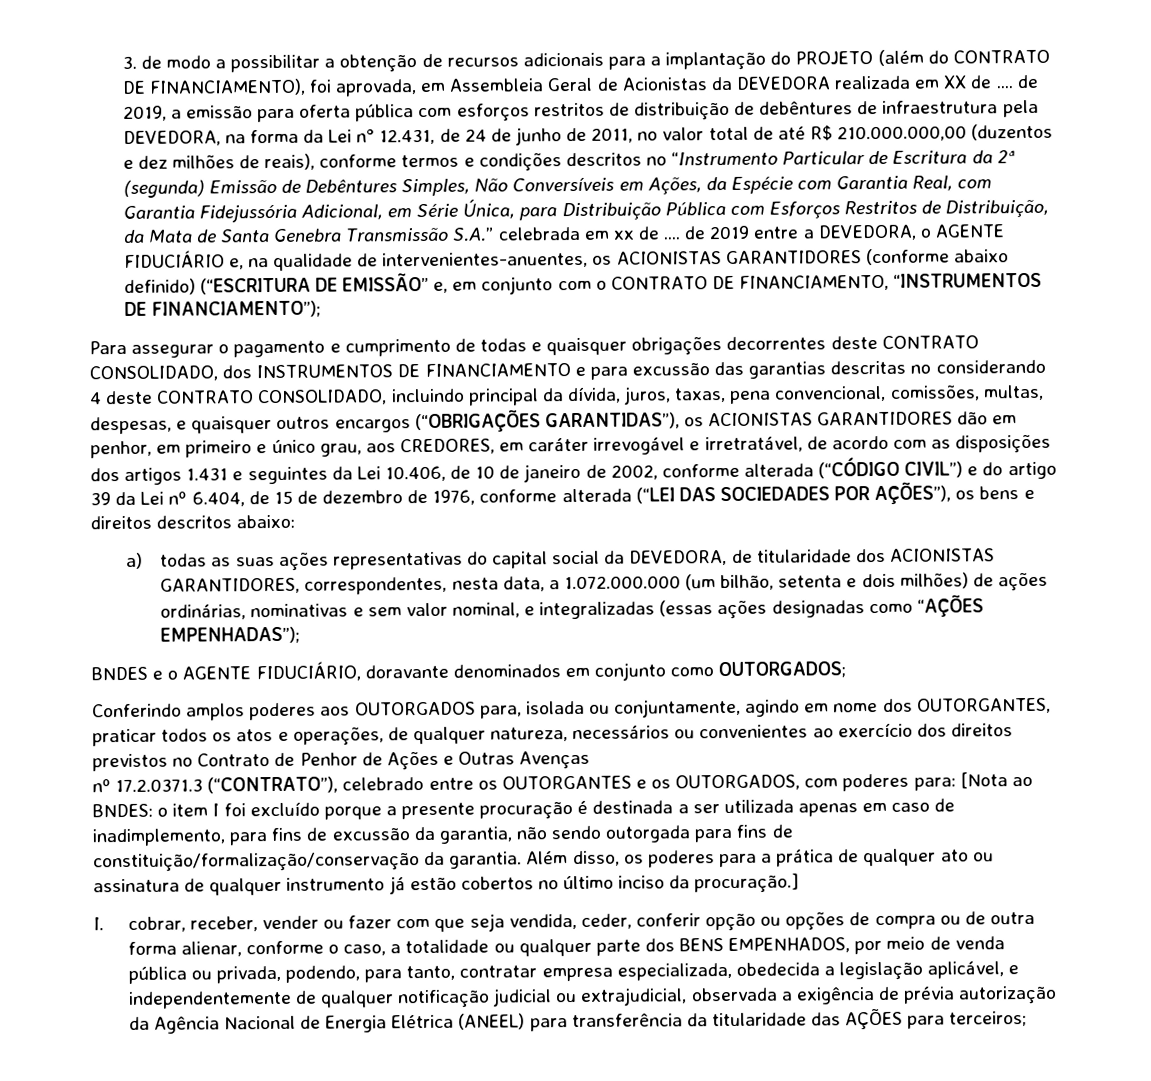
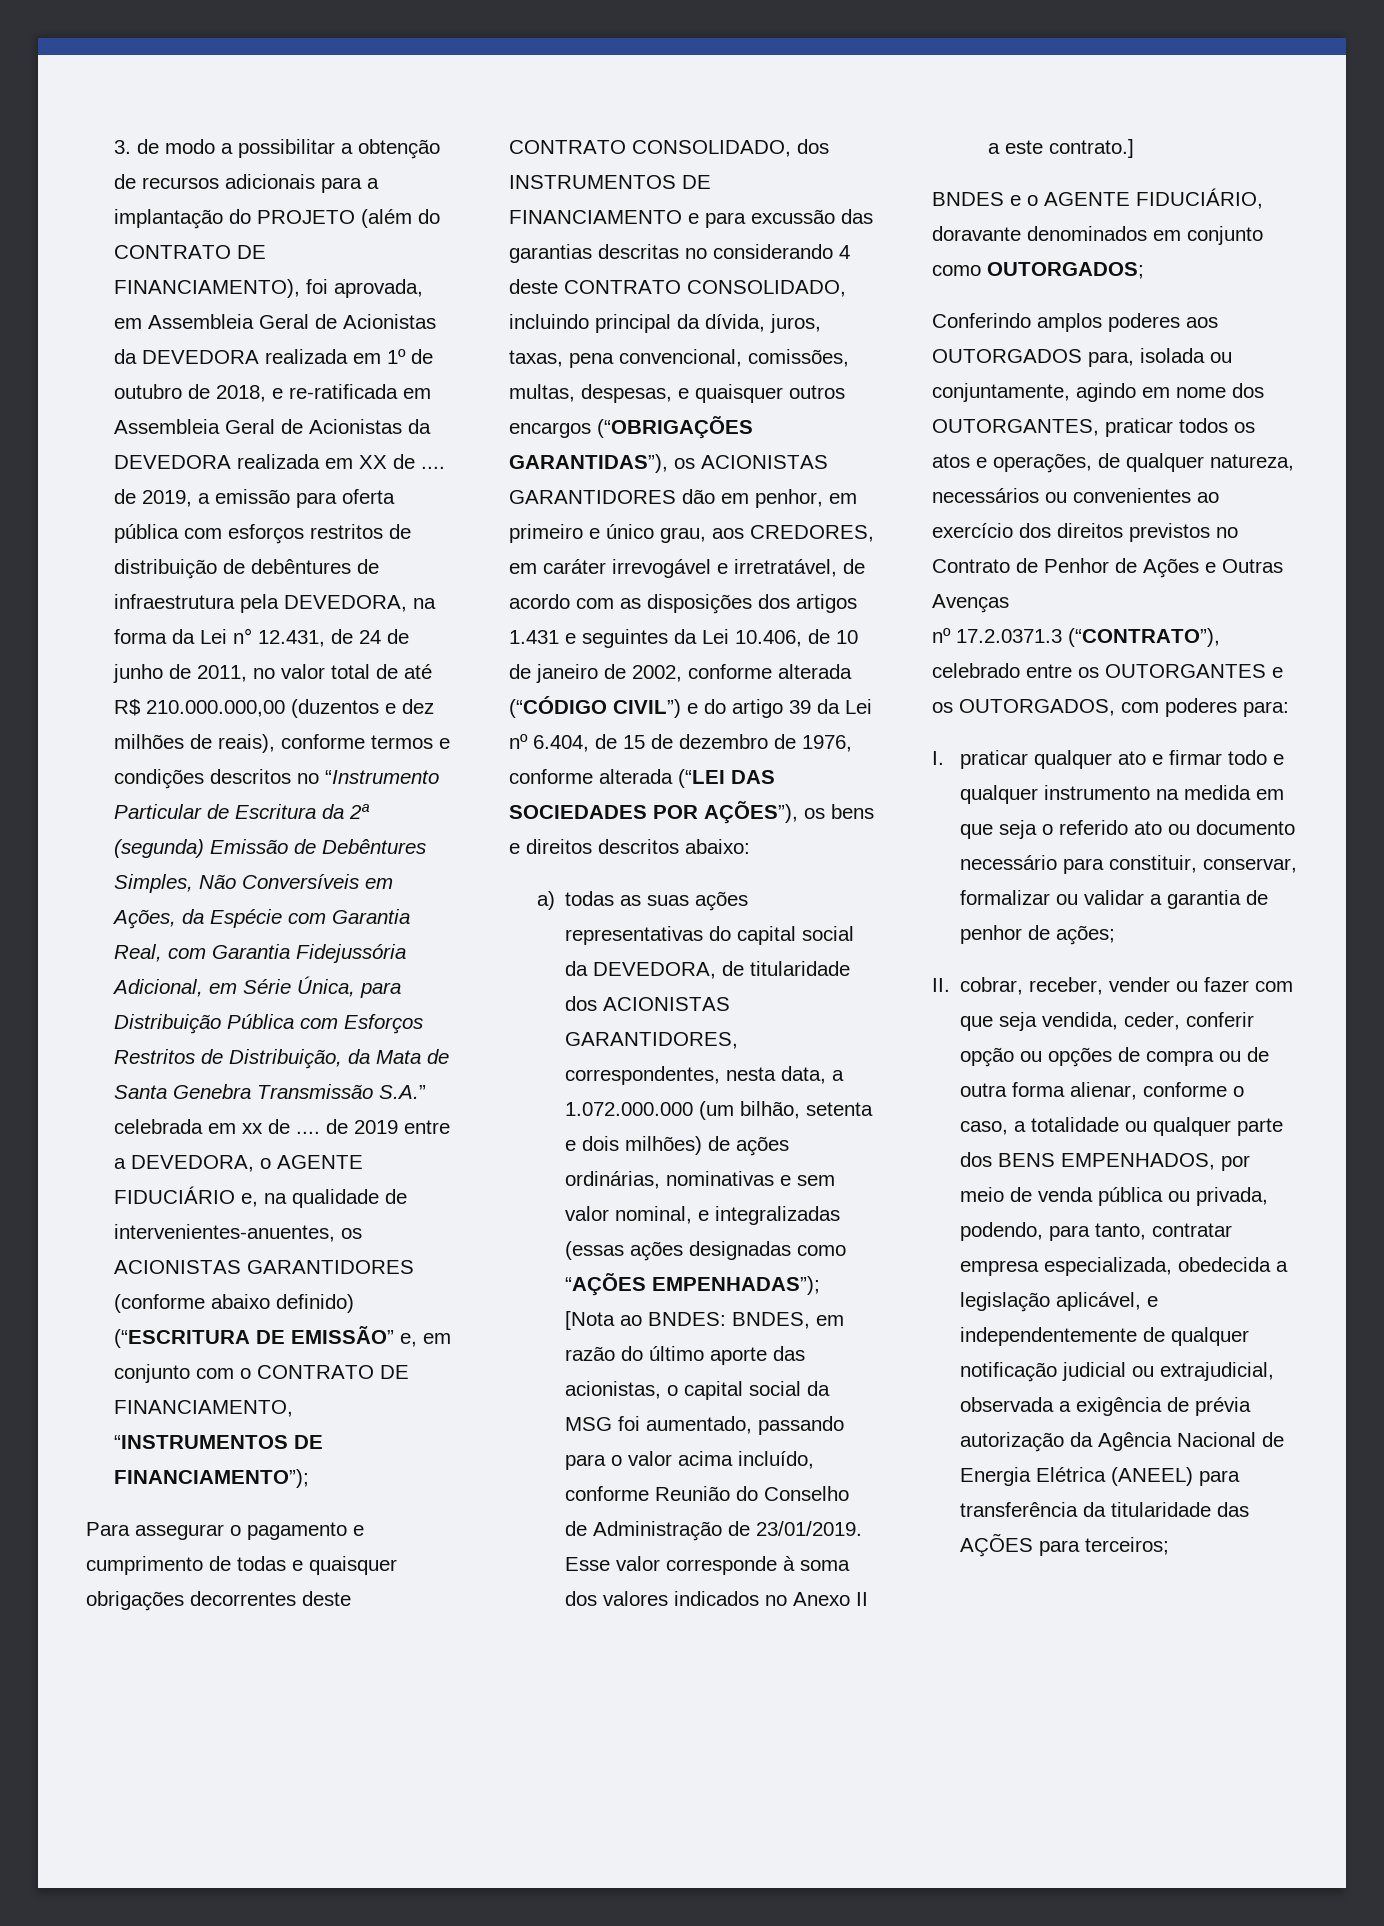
- 3. de modo a possibilitar a obtenção de recursos adicionais para a implantação do PROJETO (além do CONTRATO DE FINANCIAMENTO), foi aprovada, em Assembleia Geral de Acionistas da DEVEDORA realizada em XX de .... de 2019, a emissão para oferta pública com esforços restritos de distribuição de debêntures de infraestrutura pela DEVEDORA, na forma da Lei n° 12.431, de 24 de junho de 2011, no valor total de até R$ 210.000.000,00 (duzentos e dez milhões de reais), conforme termos e condições descritos no “Instrumento Particular de Escritura da 2ª (segunda) Emissão de Debêntures Simples, Não Conversíveis em Ações, da Espécie com Garantia Real, com Garantia Fidejussória Adicional, em Série Única, para Distribuição Pública com Esforços Restritos de Distribuição, da Mata de Santa Genebra Transmissão S.A.” celebrada em xx de .... de 2019 entre a DEVEDORA, o AGENTE FIDUCIÁRIO e, na qualidade de intervenientes-anuentes, os ACIONISTAS GARANTIDORES (conforme abaixo definido) (“ESCRITURA DE EMISSÃO” e, em conjunto com o CONTRATO DE FINANCIAMENTO, “INSTRUMENTOS DE FINANCIAMENTO”);
+ 3. de modo a possibilitar a obtenção de recursos adicionais para a implantação do PROJETO (além do CONTRATO DE FINANCIAMENTO), foi aprovada, em Assembleia Geral de Acionistas da DEVEDORA realizada em 1º de outubro de 2018, e re-ratificada em Assembleia Geral de Acionistas da DEVEDORA realizada em XX de .... de 2019, a emissão para oferta pública com esforços restritos de distribuição de debêntures de infraestrutura pela DEVEDORA, na forma da Lei n° 12.431, de 24 de junho de 2011, no valor total de até R$ 210.000.000,00 (duzentos e dez milhões de reais), conforme termos e condições descritos no “Instrumento Particular de Escritura da 2ª (segunda) Emissão de Debêntures Simples, Não Conversíveis em Ações, da Espécie com Garantia Real, com Garantia Fidejussória Adicional, em Série Única, para Distribuição Pública com Esforços Restritos de Distribuição, da Mata de Santa Genebra Transmissão S.A.” celebrada em xx de .... de 2019 entre a DEVEDORA, o AGENTE FIDUCIÁRIO e, na qualidade de intervenientes-anuentes, os ACIONISTAS GARANTIDORES (conforme abaixo definido) (“ESCRITURA DE EMISSÃO” e, em conjunto com o CONTRATO DE FINANCIAMENTO, “INSTRUMENTOS DE FINANCIAMENTO”);
- a) todas as suas ações representativas do capital social da DEVEDORA, de titularidade dos ACIONISTAS GARANTIDORES, correspondentes, nesta data, a 1.072.000.000 (um bilhão, setenta e dois milhões) de ações ordinárias, nominativas e sem valor nominal, e integralizadas (essas ações designadas como “AÇÕES EMPENHADAS”);
+ a) todas as suas ações representativas do capital social da DEVEDORA, de titularidade dos ACIONISTAS GARANTIDORES, correspondentes, nesta data, a 1.072.000.000 (um bilhão, setenta e dois milhões) de ações ordinárias, nominativas e sem valor nominal, e integralizadas (essas ações designadas como “AÇÕES EMPENHADAS”); [Nota ao BNDES: BNDES, em razão do último aporte das acionistas, o capital social da MSG foi aumentado, passando para o valor acima incluído, conforme Reunião do Conselho de Administração de 23/01/2019. Esse valor corresponde à soma dos valores indicados no Anexo II a este contrato.]
- nº 17.2.0371.3 (“CONTRATO”), celebrado entre os OUTORGANTES e os OUTORGADOS, com poderes para: [Nota ao BNDES: o item I foi excluído porque a presente procuração é destinada a ser utilizada apenas em caso de inadimplemento, para fins de excussão da garantia, não sendo outorgada para fins de constituição/formalização/conservação da garantia. Além disso, os poderes para a prática de qualquer ato ou assinatura de qualquer instrumento já estão cobertos no último inciso da procuração.]
- I. cobrar, receber, vender ou fazer com que seja vendida, ceder, conferir opção ou opções de compra ou de outra forma alienar, conforme o caso, a totalidade ou qualquer parte dos BENS EMPENHADOS, por meio de venda pública ou privada, podendo, para tanto, contratar empresa especializada, obedecida a legislação aplicável, e independentemente de qualquer notificação judicial ou extrajudicial, observada a exigência de prévia autorização da Agência Nacional de Energia Elétrica (ANEEL) para transferência da titularidade das AÇÕES para terceiros;
+ nº 17.2.0371.3 (“CONTRATO”), celebrado entre os OUTORGANTES e os OUTORGADOS, com poderes para:
+ I. praticar qualquer ato e firmar todo e qualquer instrumento na medida em que seja o referido ato ou documento necessário para constituir, conservar, formalizar ou validar a garantia de penhor de ações;
+ II. cobrar, receber, vender ou fazer com que seja vendida, ceder, conferir opção ou opções de compra ou de outra forma alienar, conforme o caso, a totalidade ou qualquer parte dos BENS EMPENHADOS, por meio de venda pública ou privada, podendo, para tanto, contratar empresa especializada, obedecida a legislação aplicável, e independentemente de qualquer notificação judicial ou extrajudicial, observada a exigência de prévia autorização da Agência Nacional de Energia Elétrica (ANEEL) para transferência da titularidade das AÇÕES para terceiros;

